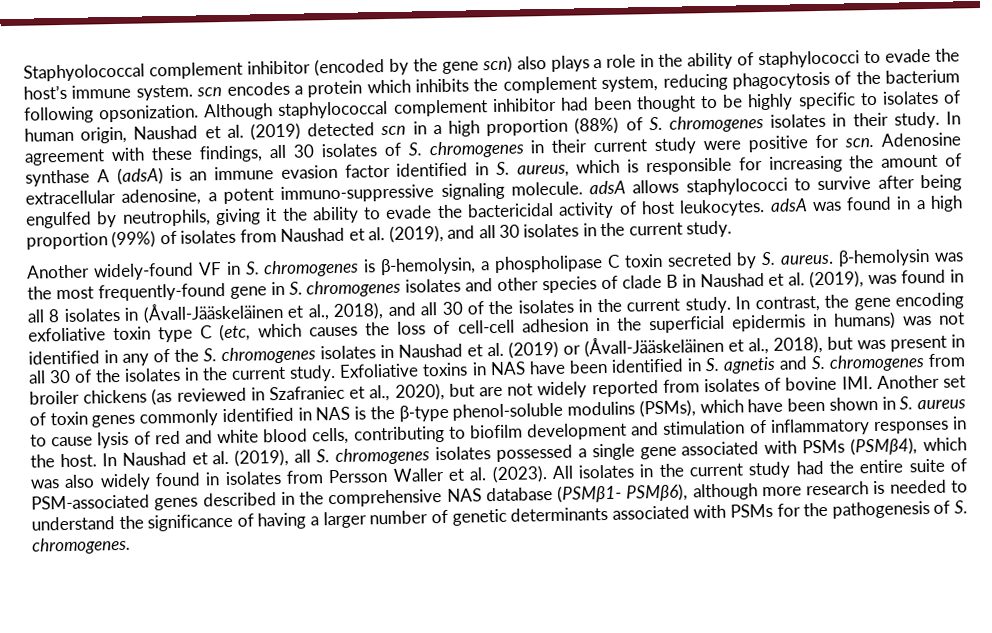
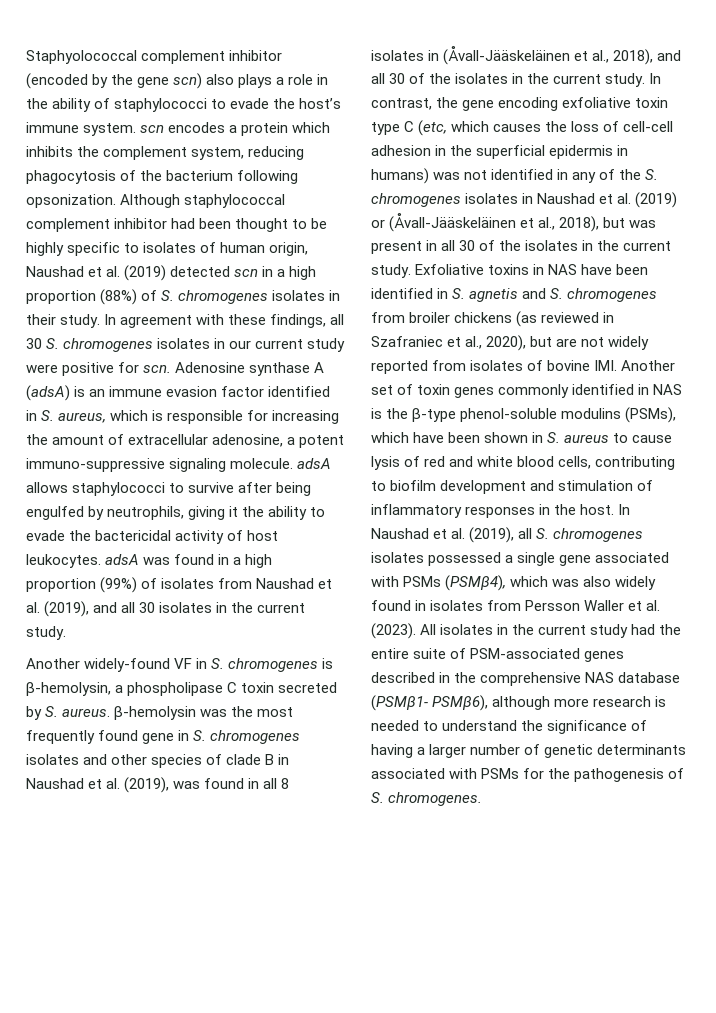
- In agreement with these findings, all 30 isolates of S. chromogenes in their current study were positive for scn.
+ In agreement with these findings, all 30 S. chromogenes isolates in our current study were positive for scn.
- Another widely-found VF in S. chromogenes is β-hemolysin, a phospholipase C toxin secreted by S. aureus. β-hemolysin was the most frequently-found gene in S. chromogenes isolates and other species of clade B in Naushad et al. (2019), was found in all 8 isolates in (Åvall-Jääskeläinen et al., 2018), and all 30 of the isolates in the current study.
+ Another widely-found VF in S. chromogenes is β-hemolysin, a phospholipase C toxin secreted by S. aureus. β-hemolysin was the most frequently found gene in S. chromogenes isolates and other species of clade B in Naushad et al. (2019), was found in all 8 isolates in (Åvall-Jääskeläinen et al., 2018), and all 30 of the isolates in the current study.

